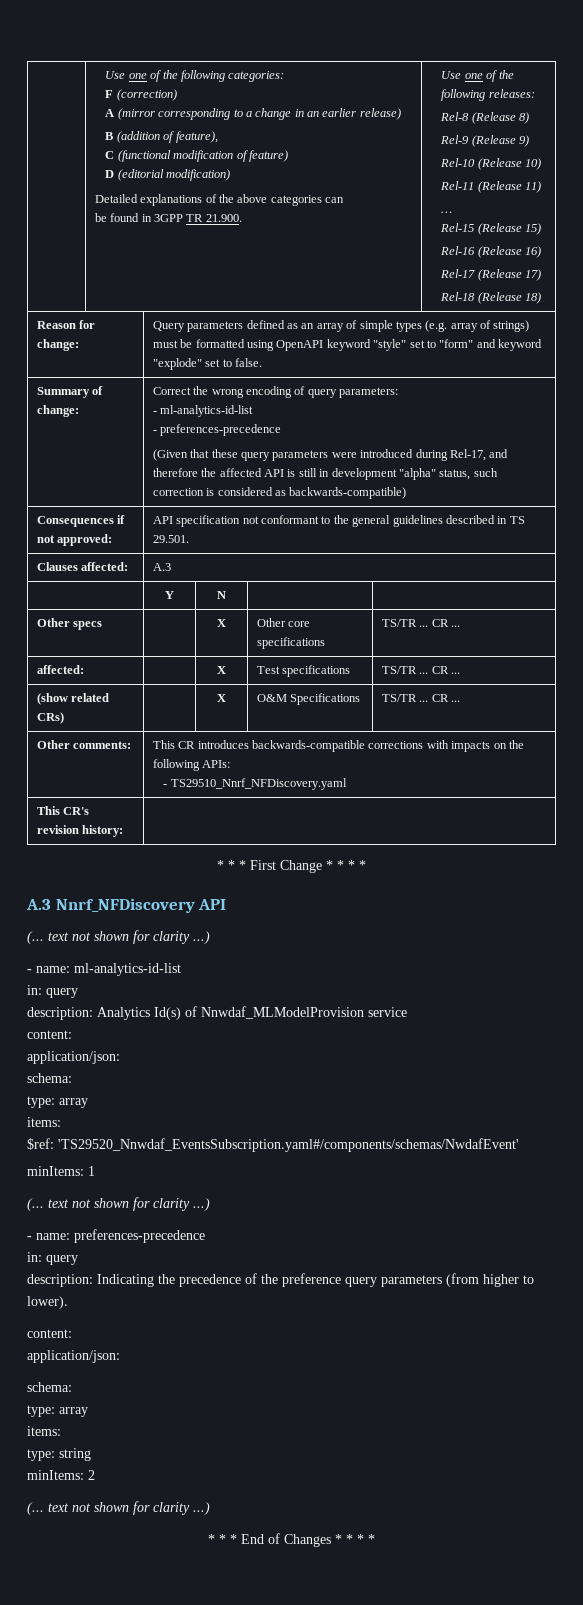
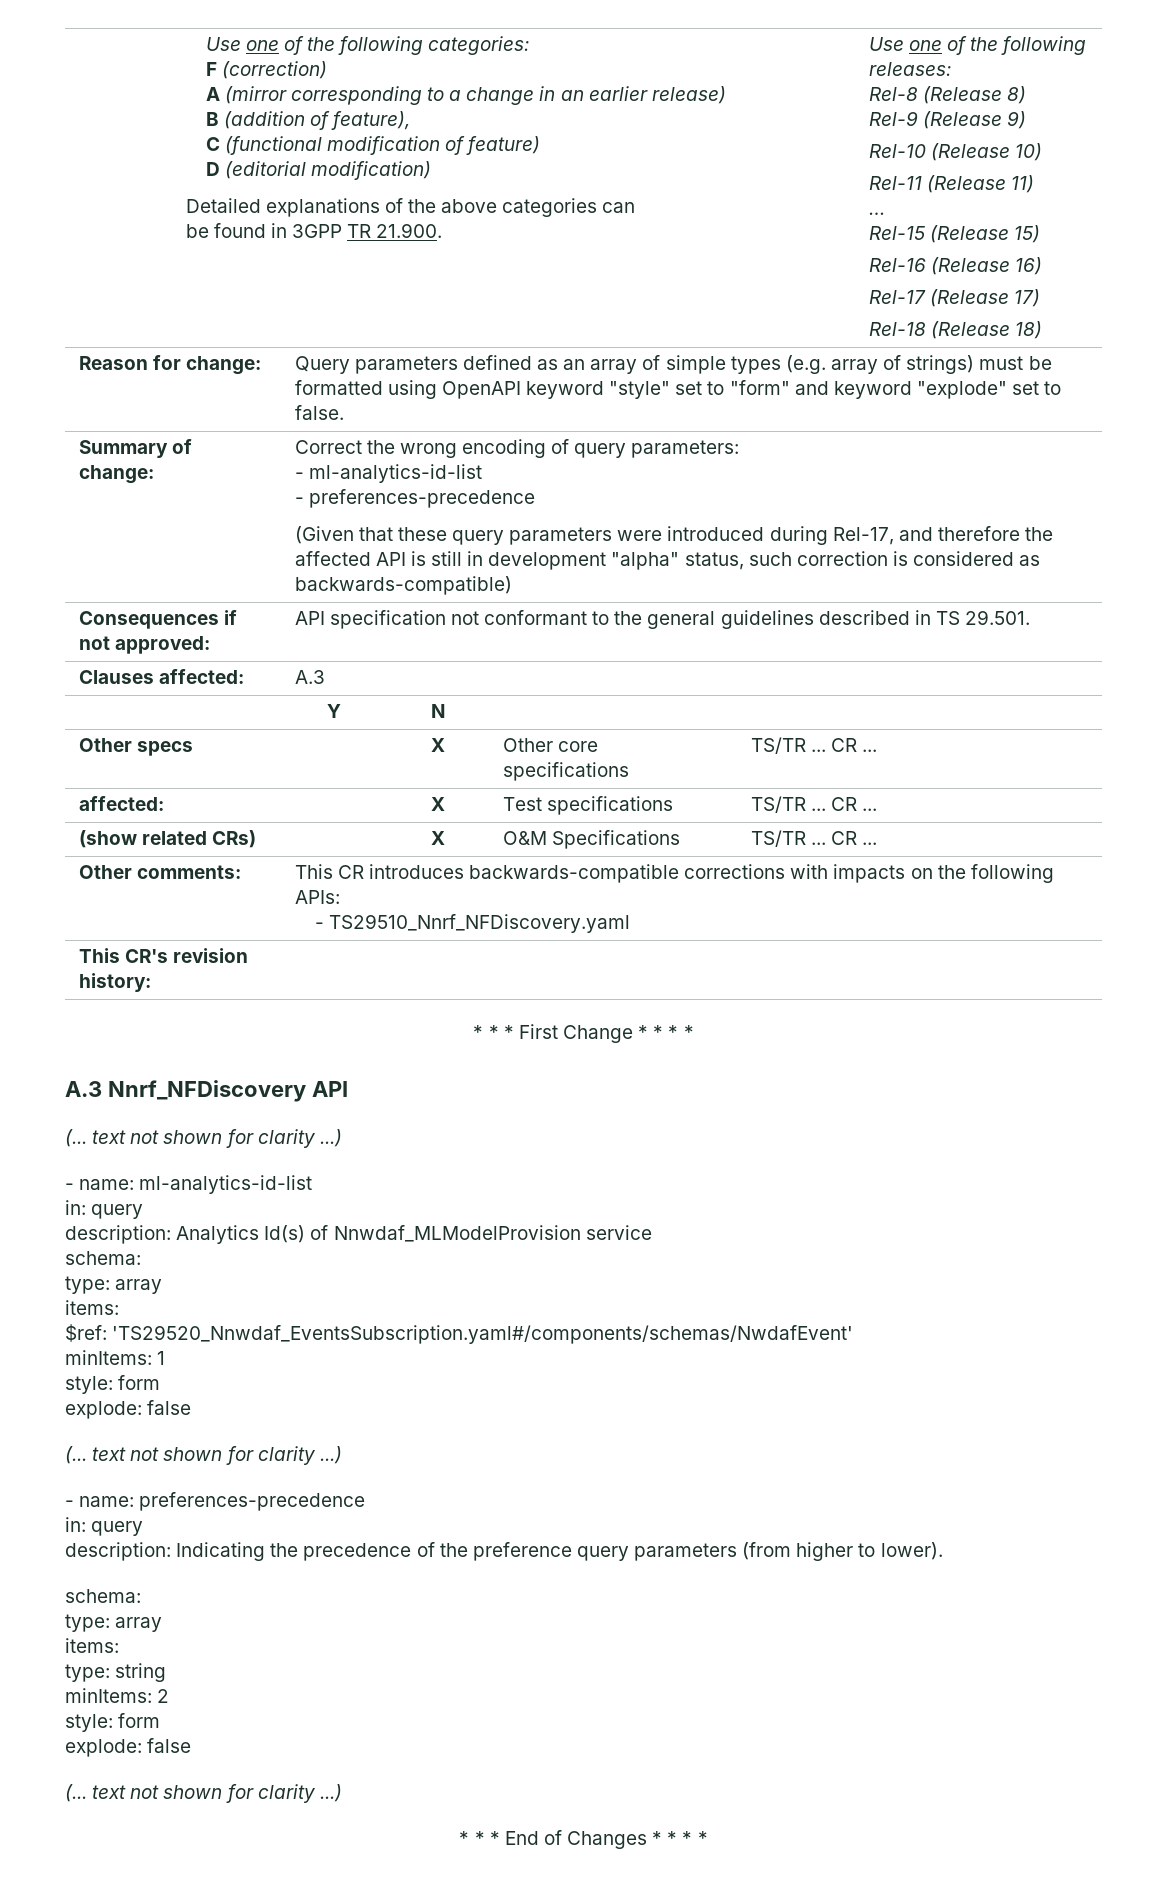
  description: Analytics Id(s) of Nnwdaf_MLModelProvision service
- content:
- application/json:
  minItems: 1
+ style: form
+ explode: false
  description: Indicating the precedence of the preference query parameters (from higher to lower).
- content:
- application/json:
  minItems: 2
+ style: form
+ explode: false

